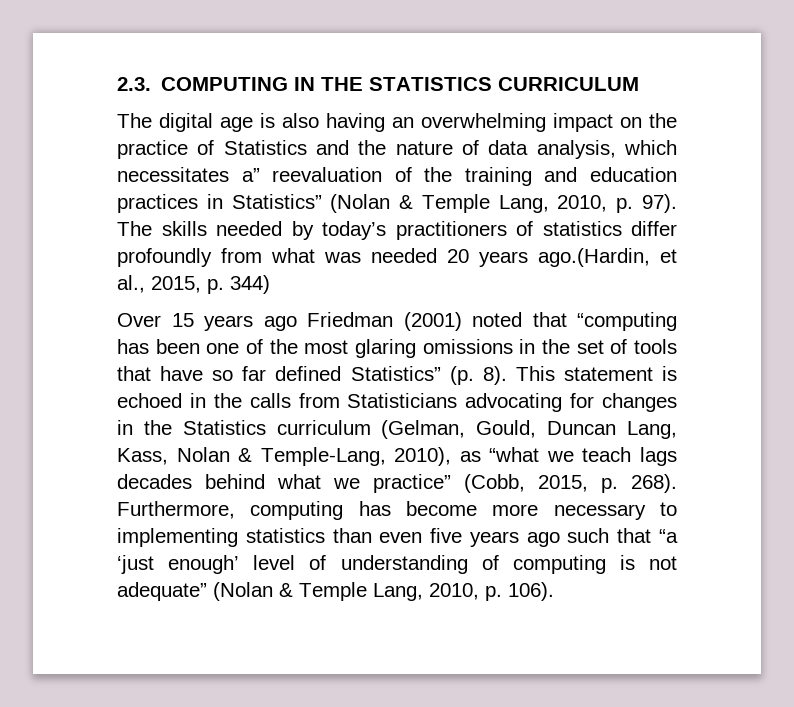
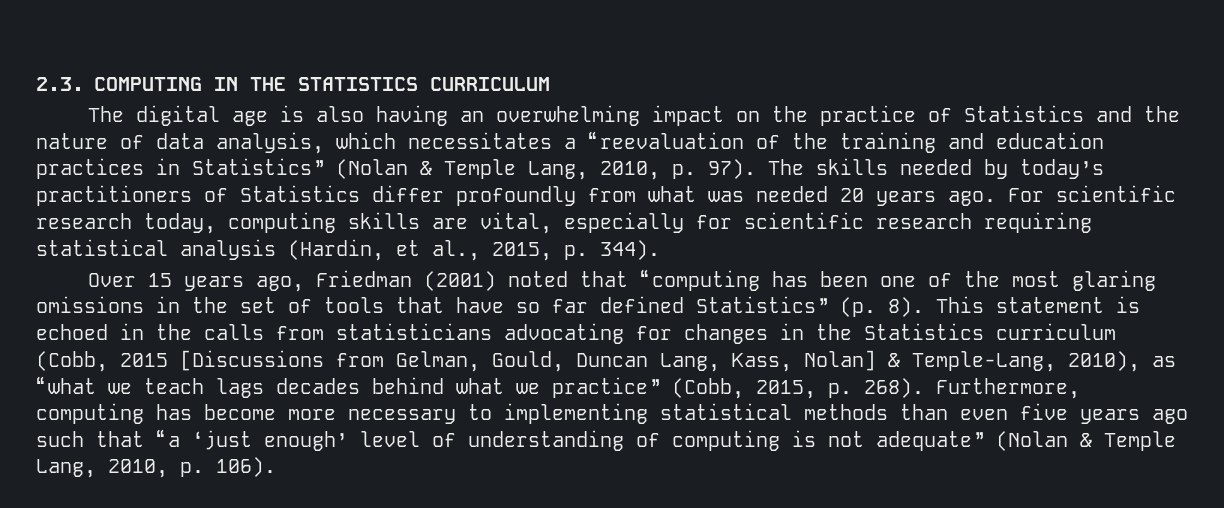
- The digital age is also having an overwhelming impact on the practice of Statistics and the nature of data analysis, which necessitates a” reevaluation of the training and education practices in Statistics” (Nolan & Temple Lang, 2010, p. 97).
+ The digital age is also having an overwhelming impact on the practice of Statistics and the nature of data analysis, which necessitates a “reevaluation of the training and education practices in Statistics” (Nolan & Temple Lang, 2010, p. 97).
- The skills needed by today’s practitioners of statistics differ profoundly from what was needed 20 years ago.(Hardin, et al., 2015, p. 344)
+ The skills needed by today’s practitioners of Statistics differ profoundly from what was needed 20 years ago. For scientific research today, computing skills are vital, especially for scientific research requiring statistical analysis (Hardin, et al., 2015, p. 344).
- Over 15 years ago Friedman (2001) noted that “computing has been one of the most glaring omissions in the set of tools that have so far defined Statistics” (p. 8).
+ Over 15 years ago, Friedman (2001) noted that “computing has been one of the most glaring omissions in the set of tools that have so far defined Statistics” (p. 8).
- This statement is echoed in the calls from Statisticians advocating for changes in the Statistics curriculum (Gelman, Gould, Duncan Lang, Kass, Nolan & Temple-Lang, 2010), as “what we teach lags decades behind what we practice” (Cobb, 2015, p. 268).
+ This statement is echoed in the calls from statisticians advocating for changes in the Statistics curriculum (Cobb, 2015 [Discussions from Gelman, Gould, Duncan Lang, Kass, Nolan] & Temple-Lang, 2010), as “what we teach lags decades behind what we practice” (Cobb, 2015, p. 268).
- Furthermore, computing has become more necessary to implementing statistics than even five years ago such that “a ‘just enough’ level of understanding of computing is not adequate” (Nolan & Temple Lang, 2010, p. 106).
+ Furthermore, computing has become more necessary to implementing statistical methods than even five years ago such that “a ‘just enough’ level of understanding of computing is not adequate” (Nolan & Temple Lang, 2010, p. 106).

